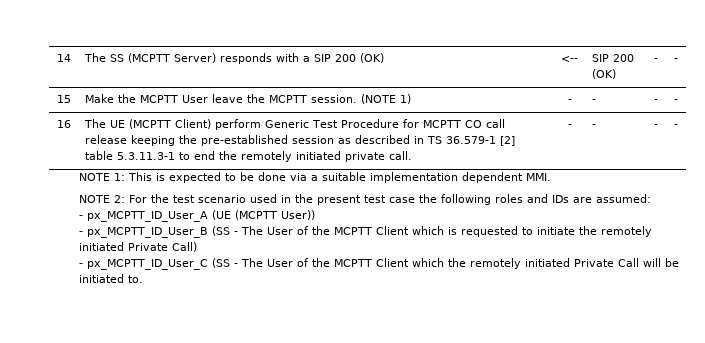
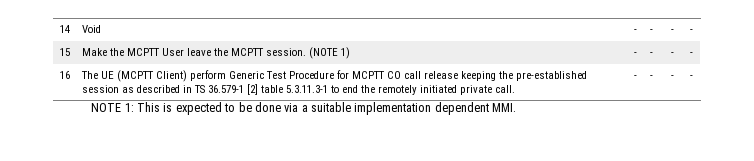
- 14 | The SS (MCPTT Server) responds with a SIP 200 (OK) | <-- | SIP 200 (OK) | - | -
+ 14 | Void | - | - | - | -
- NOTE 2: For the test scenario used in the present test case the following roles and IDs are assumed:
- - px_MCPTT_ID_User_A (UE (MCPTT User))
- - px_MCPTT_ID_User_B (SS - The User of the MCPTT Client which is requested to initiate the remotely initiated Private Call)
- - px_MCPTT_ID_User_C (SS - The User of the MCPTT Client which the remotely initiated Private Call will be initiated to.

